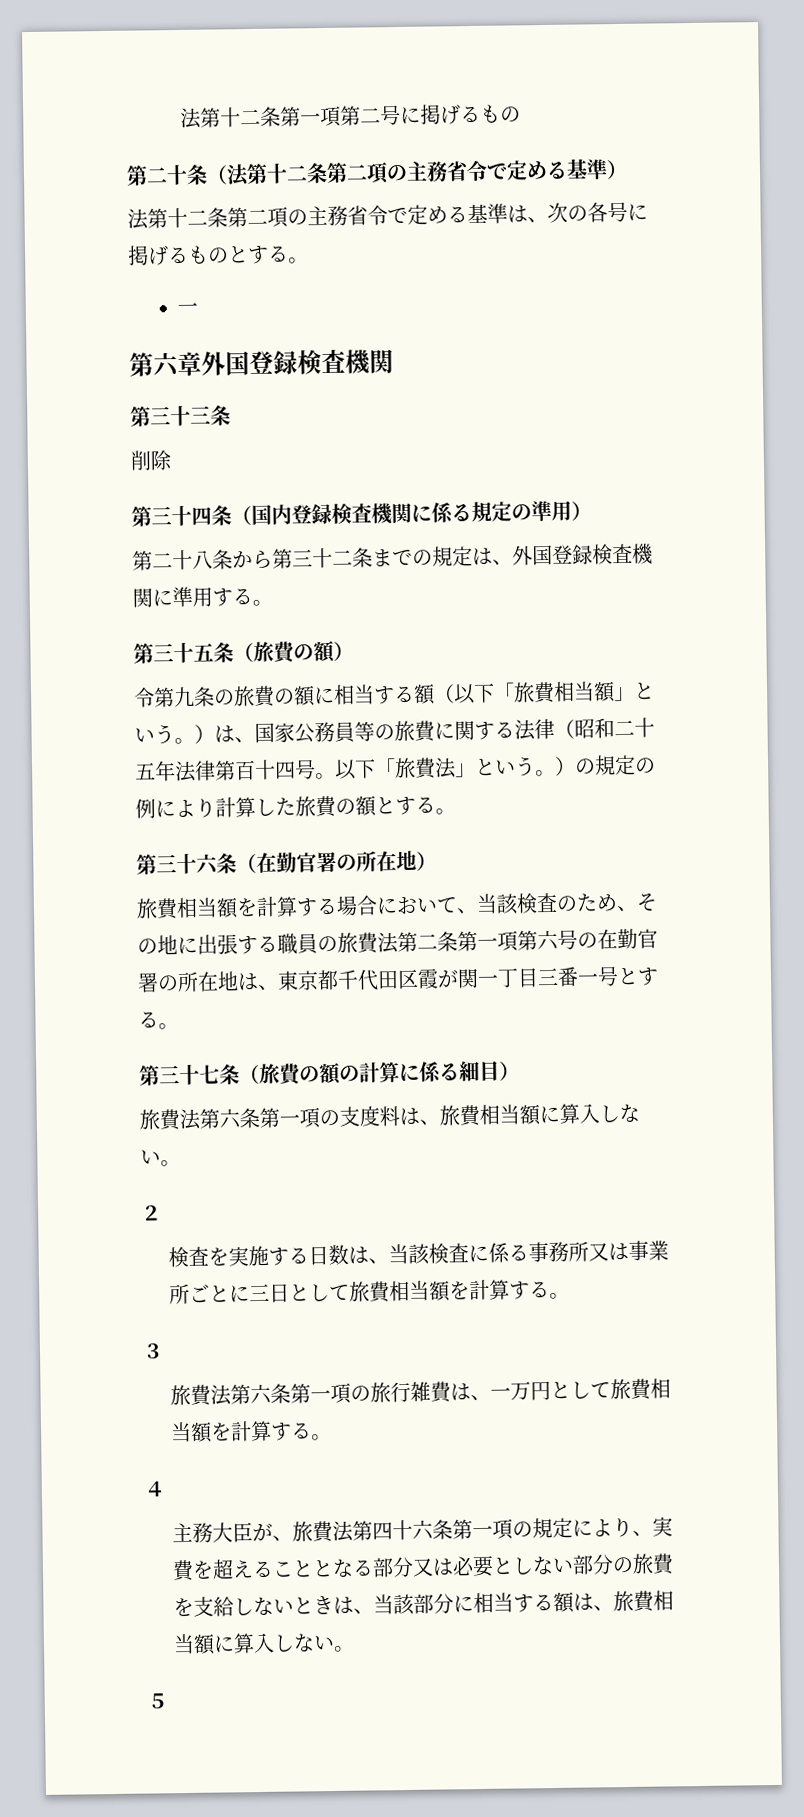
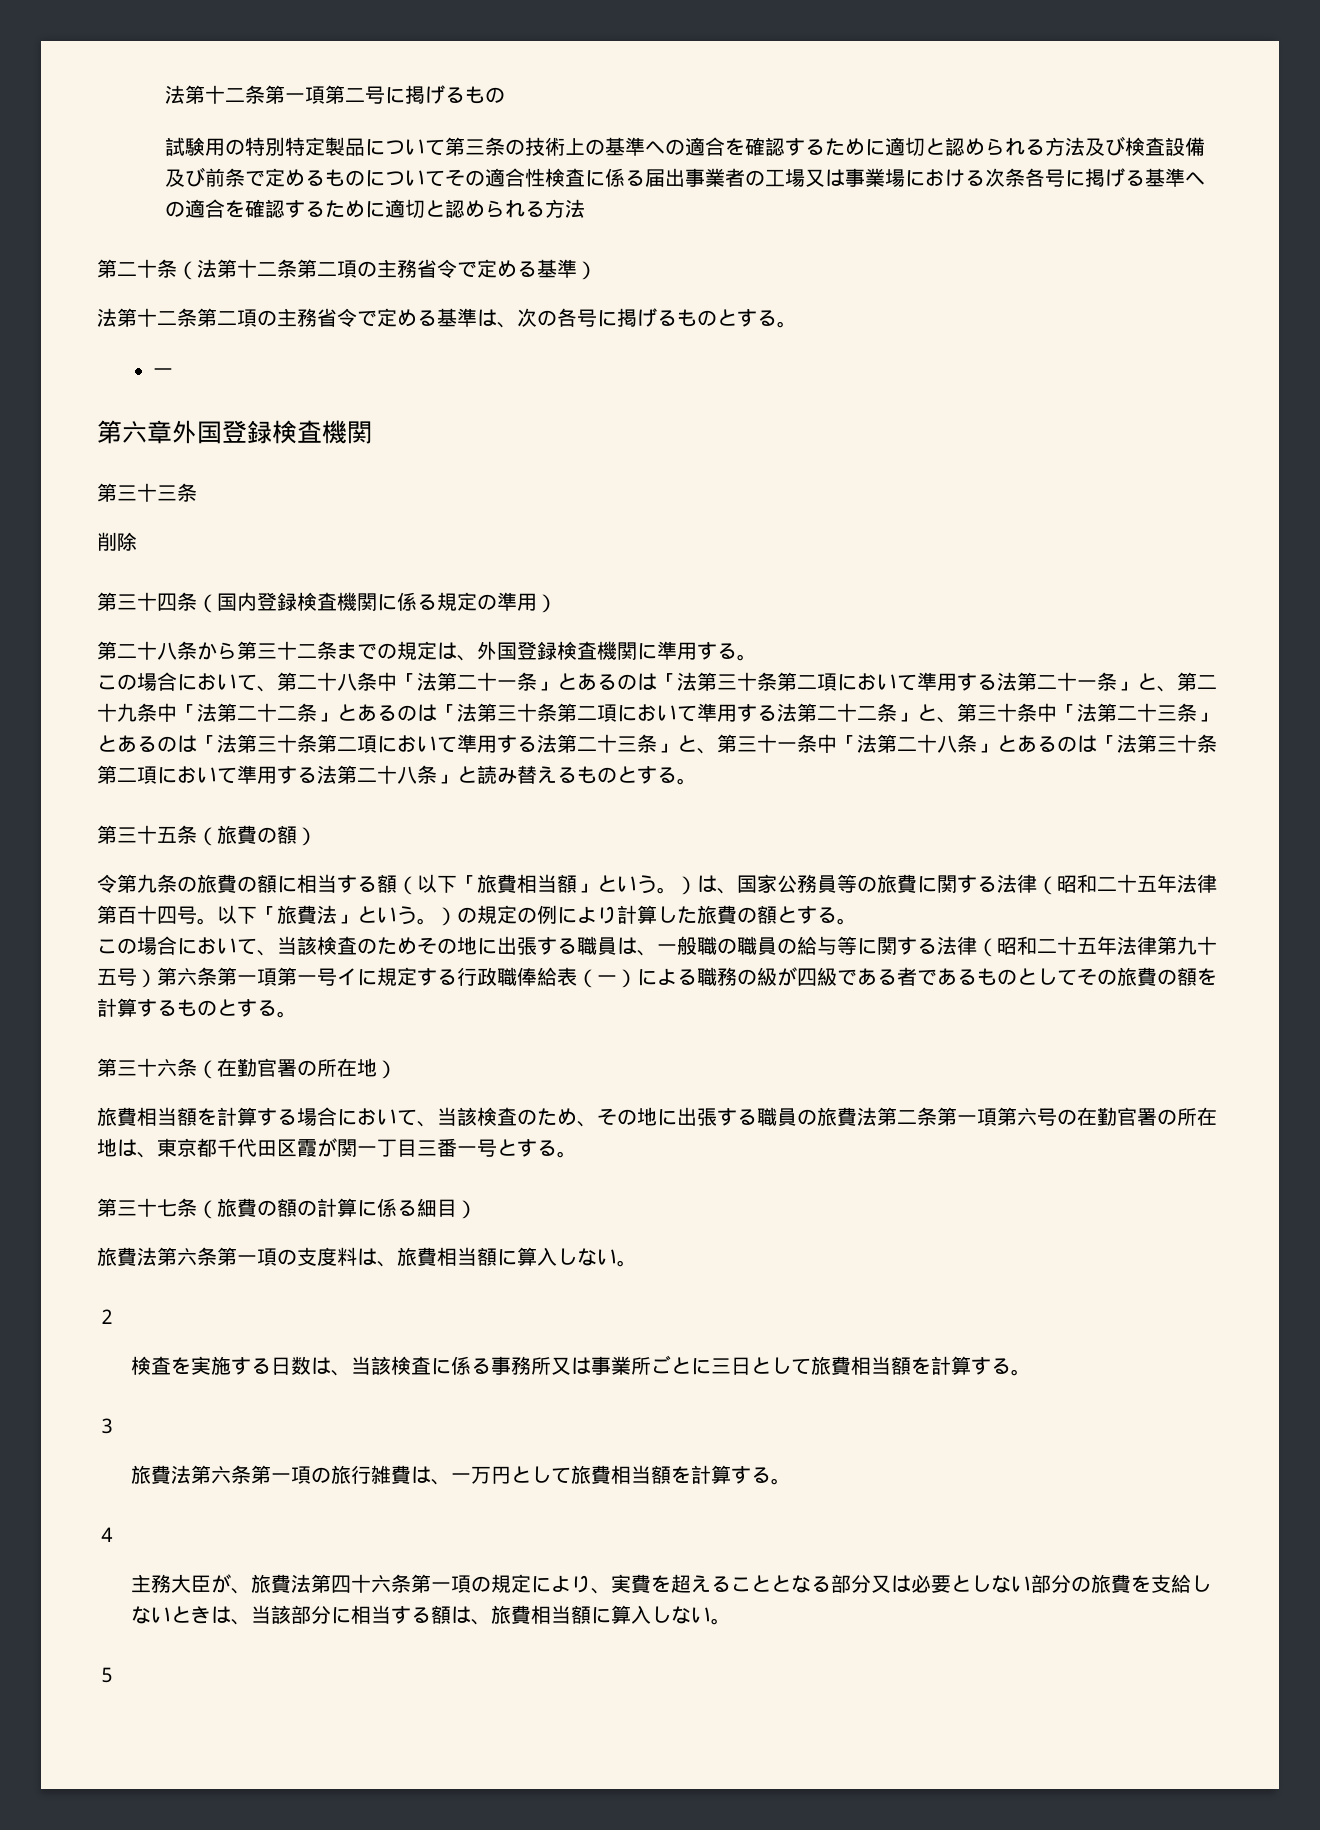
+ 試験用の特別特定製品について第三条の技術上の基準への適合を確認するために適切と認められる方法及び検査設備及び前条で定めるものについてその適合性検査に係る届出事業者の工場又は事業場における次条各号に掲げる基準への適合を確認するために適切と認められる方法
+ この場合において、第二十八条中「法第二十一条」とあるのは「法第三十条第二項において準用する法第二十一条」と、第二十九条中「法第二十二条」とあるのは「法第三十条第二項において準用する法第二十二条」と、第三十条中「法第二十三条」とあるのは「法第三十条第二項において準用する法第二十三条」と、第三十一条中「法第二十八条」とあるのは「法第三十条第二項において準用する法第二十八条」と読み替えるものとする。
+ この場合において、当該検査のためその地に出張する職員は、一般職の職員の給与等に関する法律（昭和二十五年法律第九十五号）第六条第一項第一号イに規定する行政職俸給表（一）による職務の級が四級である者であるものとしてその旅費の額を計算するものとする。

